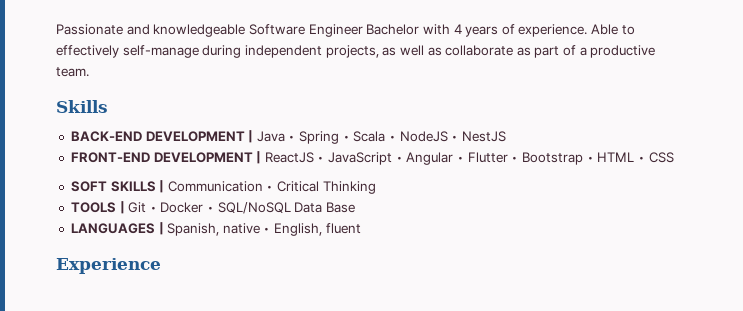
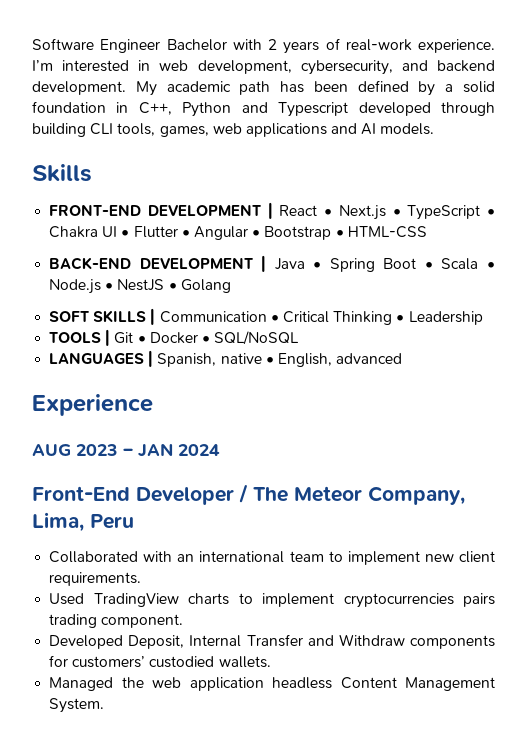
- Passionate and knowledgeable Software Engineer Bachelor with 4 years of experience. Able to effectively self-manage during independent projects, as well as collaborate as part of a productive team.
+ Software Engineer Bachelor with 2 years of real-work experience. I’m interested in web development, cybersecurity, and backend development. My academic path has been defined by a solid foundation in C++, Python and Typescript developed through building CLI tools, games, web applications and AI models.
  Skills
+ FRONT-END DEVELOPMENT | React • Next.js • TypeScript • Chakra UI • Flutter • Angular • Bootstrap • HTML-CSS
- BACK-END DEVELOPMENT | Java • Spring • Scala • NodeJS • NestJS
- FRONT-END DEVELOPMENT | ReactJS • JavaScript • Angular • Flutter • Bootstrap • HTML • CSS
+ BACK-END DEVELOPMENT | Java • Spring Boot • Scala • Node.js • NestJS • Golang
- SOFT SKILLS | Communication • Critical Thinking
+ SOFT SKILLS | Communication • Critical Thinking • Leadership
- TOOLS | Git • Docker • SQL/NoSQL Data Base
+ TOOLS | Git • Docker • SQL/NoSQL
- LANGUAGES | Spanish, native • English, fluent
+ LANGUAGES | Spanish, native • English, advanced
+ AUG 2023 – JAN 2024
+ Front-End Developer / The Meteor Company, Lima, Peru
+ Collaborated with an international team to implement new client requirements.
+ Used TradingView charts to implement cryptocurrencies pairs trading component.
+ Developed Deposit, Internal Transfer and Withdraw components for customers’ custodied wallets.
+ Managed the web application headless Content Management System.

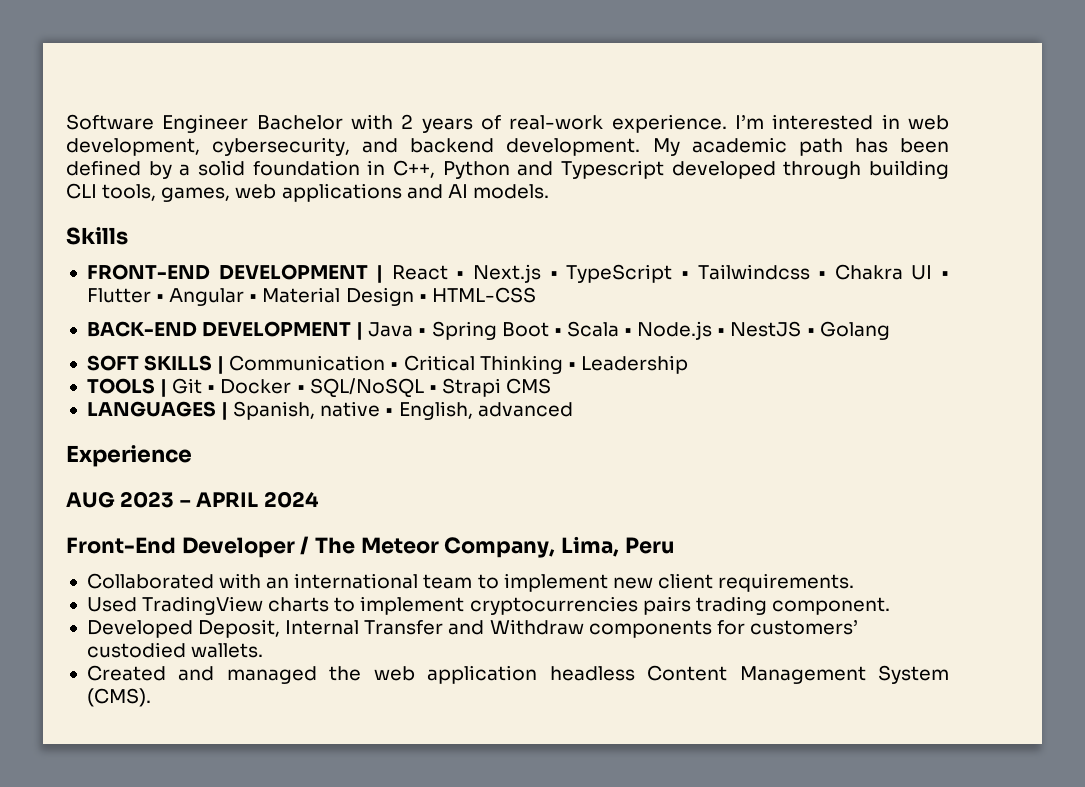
- FRONT-END DEVELOPMENT | React • Next.js • TypeScript • Chakra UI • Flutter • Angular • Bootstrap • HTML-CSS
+ FRONT-END DEVELOPMENT | React • Next.js • TypeScript • Tailwindcss • Chakra UI • Flutter • Angular • Material Design • HTML-CSS
- TOOLS | Git • Docker • SQL/NoSQL
+ TOOLS | Git • Docker • SQL/NoSQL • Strapi CMS
- AUG 2023 – JAN 2024
+ AUG 2023 – APRIL 2024
- Managed the web application headless Content Management System.
+ Created and managed the web application headless Content Management System (CMS).

